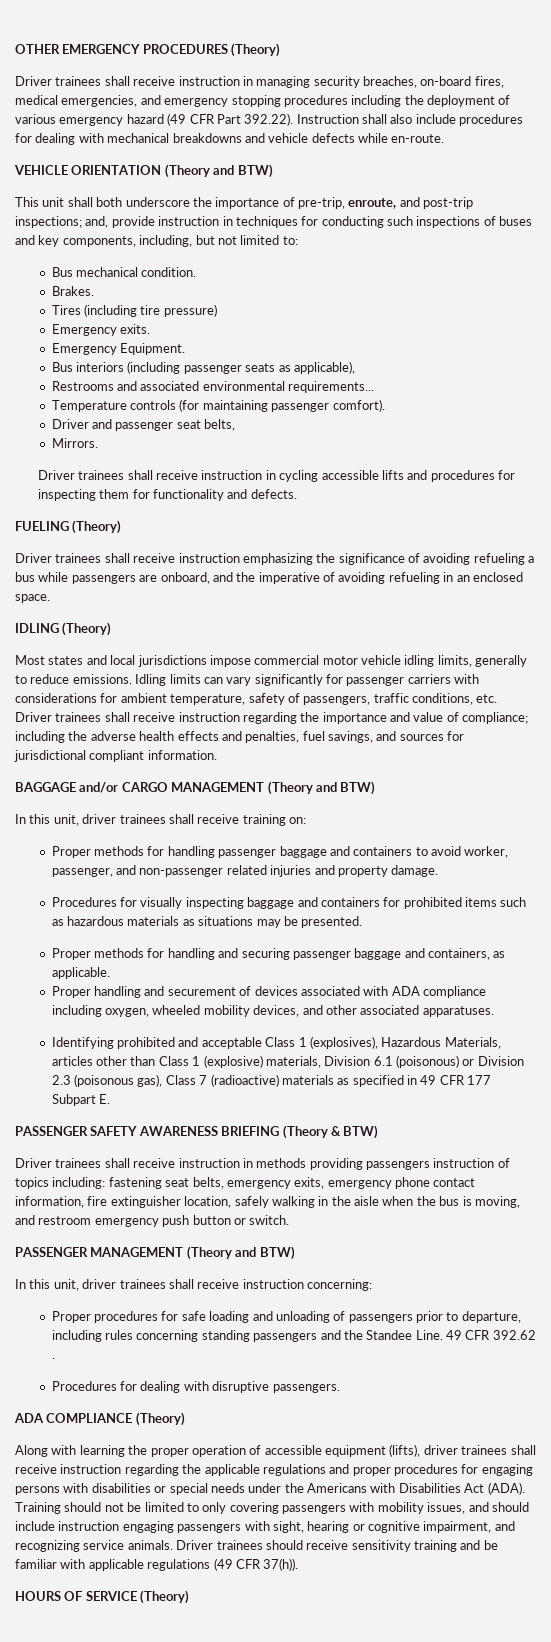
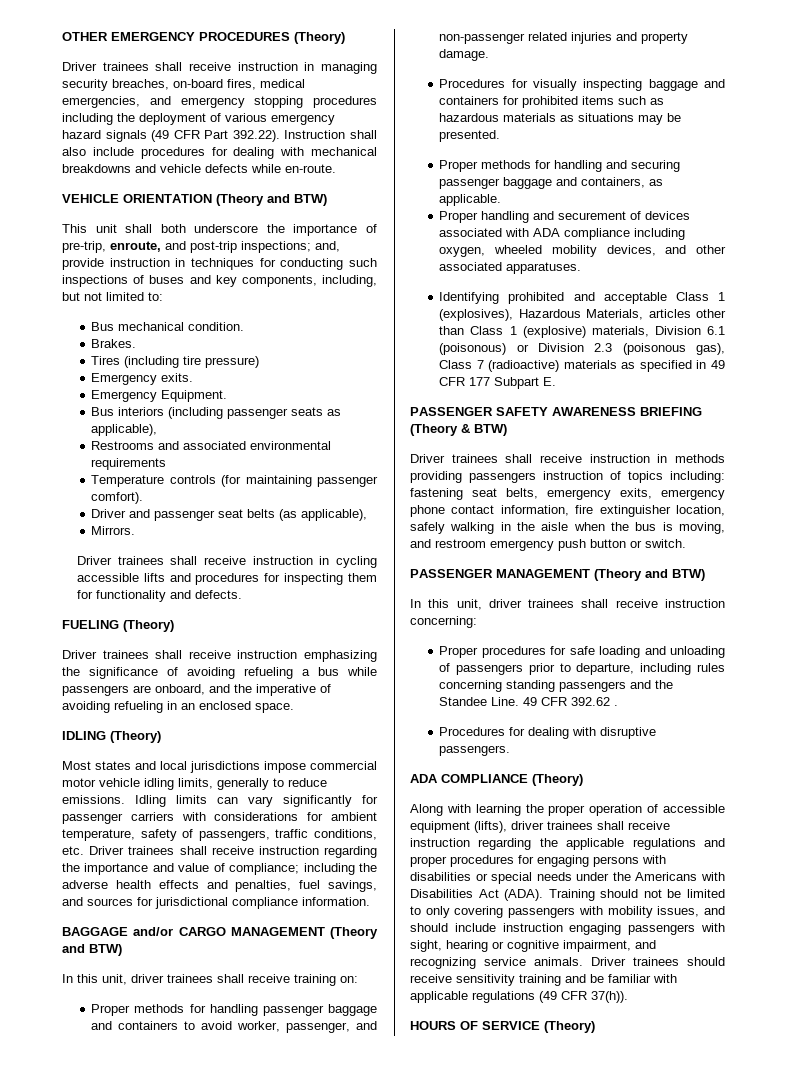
- Driver trainees shall receive instruction in managing security breaches, on-board fires, medical emergencies, and emergency stopping procedures including the deployment of various emergency hazard (49 CFR Part 392.22). Instruction shall also include procedures for dealing with mechanical breakdowns and vehicle defects while en-route.
+ Driver trainees shall receive instruction in managing security breaches, on-board fires, medical emergencies, and emergency stopping procedures including the deployment of various emergency hazard signals (49 CFR Part 392.22). Instruction shall also include procedures for dealing with mechanical breakdowns and vehicle defects while en-route.
- Restrooms and associated environmental requirements...
+ Restrooms and associated environmental requirements
- Driver and passenger seat belts,
+ Driver and passenger seat belts (as applicable),
- Idling limits can vary significantly for passenger carriers with considerations for ambient temperature, safety of passengers, traffic conditions, etc. Driver trainees shall receive instruction regarding the importance and value of compliance; including the adverse health effects and penalties, fuel savings, and sources for jurisdictional compliant information.
+ Idling limits can vary significantly for passenger carriers with considerations for ambient temperature, safety of passengers, traffic conditions, etc. Driver trainees shall receive instruction regarding the importance and value of compliance; including the adverse health effects and penalties, fuel savings, and sources for jurisdictional compliance information.

